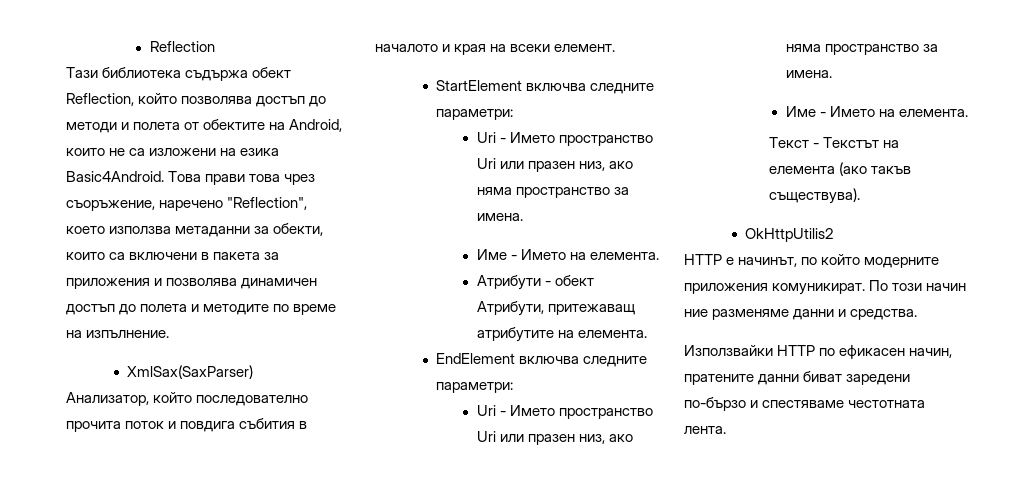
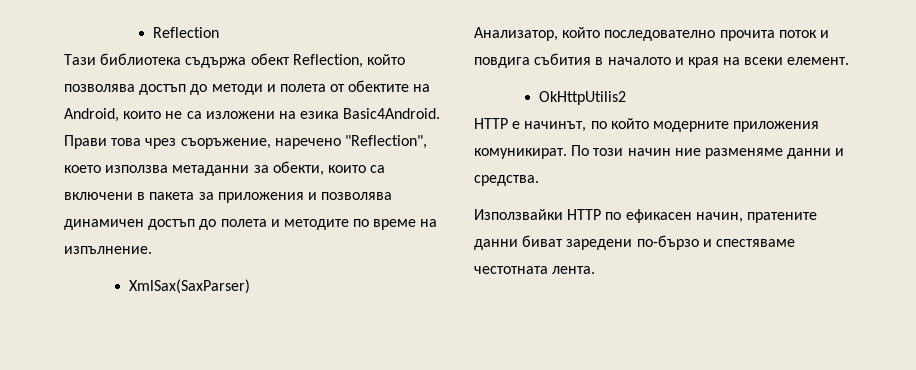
- Това прави това чрез съоръжение, наречено "Reflection", което използва метаданни за обекти, които са включени в пакета за приложения и позволява динамичен достъп до полета и методите по време на изпълнение.
+ Прави това чрез съоръжение, наречено "Reflection", което използва метаданни за обекти, които са включени в пакета за приложения и позволява динамичен достъп до полета и методите по време на изпълнение.
- StartElement включва следните параметри:
- Uri - Името пространство Uri или празен низ, ако няма пространство за имена.
- Име - Името на елемента.
- Атрибути - обект Атрибути, притежаващ атрибутите на елемента.
- EndElement включва следните параметри:
- Uri - Името пространство Uri или празен низ, ако няма пространство за имена.
- Име - Името на елемента.
- Текст - Текстът на елемента (ако такъв съществува).

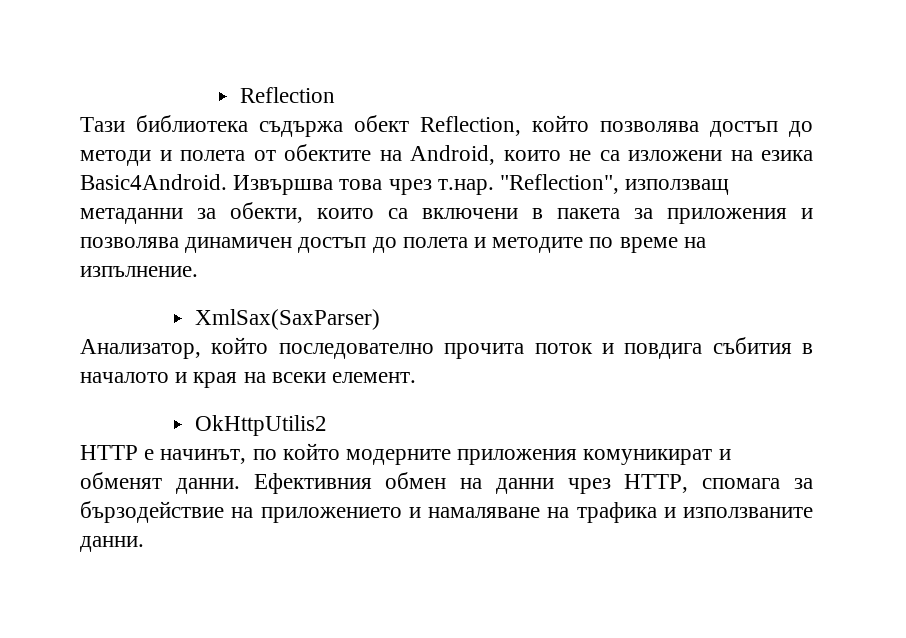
- Прави това чрез съоръжение, наречено "Reflection", което използва метаданни за обекти, които са включени в пакета за приложения и позволява динамичен достъп до полета и методите по време на изпълнение.
+ Извършва това чрез т.нар. "Reflection", използващ метаданни за обекти, които са включени в пакета за приложения и позволява динамичен достъп до полета и методите по време на изпълнение.
- HTTP е начинът, по който модерните приложения комуникират. По този начин ние разменяме данни и средства.
- Използвайки HTTP по ефикасен начин, пратените данни биват заредени по-бързо и спестяваме честотната лента.
+ HTTP е начинът, по който модерните приложения комуникират и обменят данни. Ефективния обмен на данни чрез HTTP, спомага за бързодействие на приложението и намаляване на трафика и използваните данни.

